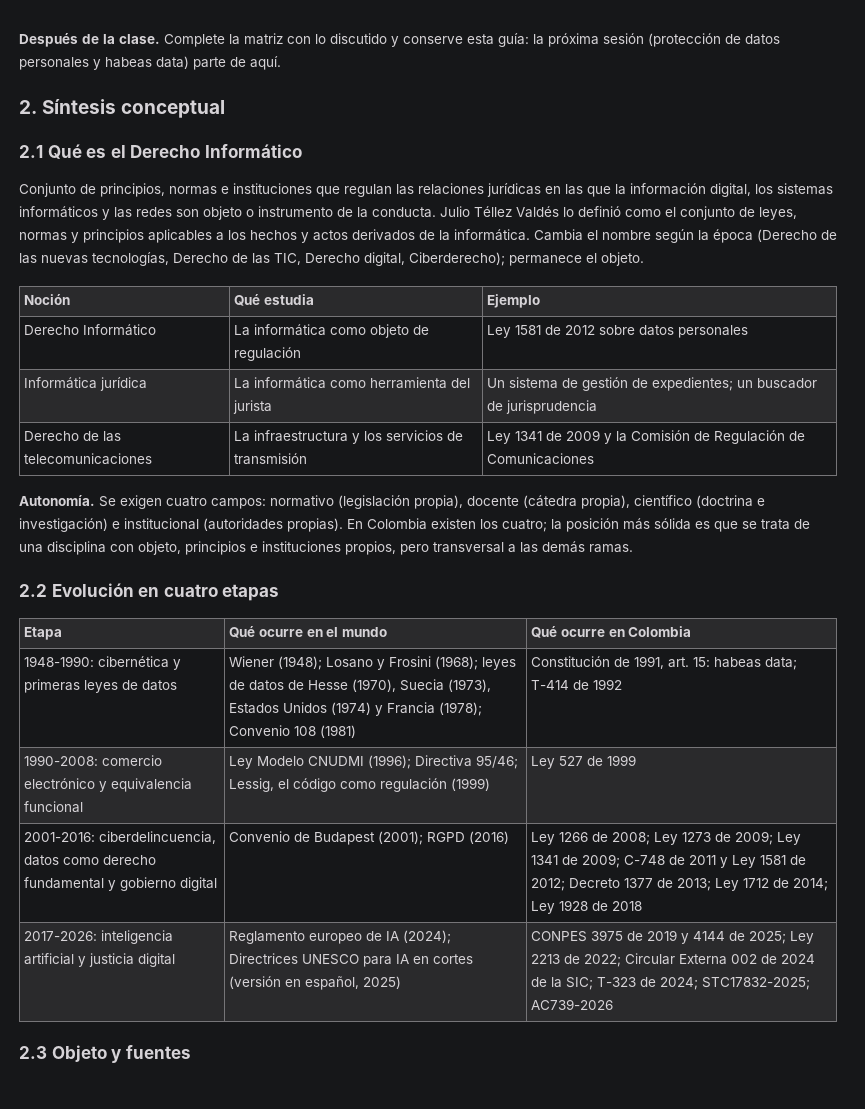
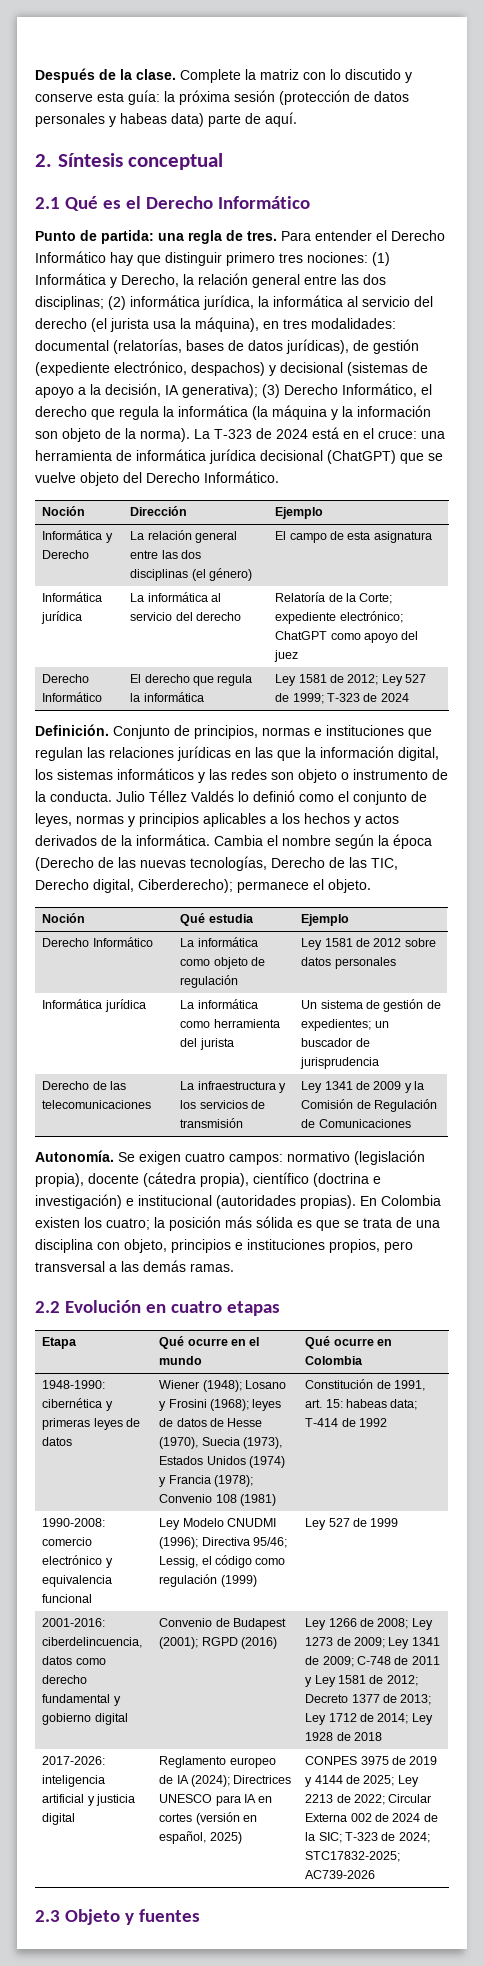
+ Punto de partida: una regla de tres. Para entender el Derecho Informático hay que distinguir primero tres nociones: (1) Informática y Derecho, la relación general entre las dos disciplinas; (2) informática jurídica, la informática al servicio del derecho (el jurista usa la máquina), en tres modalidades: documental (relatorías, bases de datos jurídicas), de gestión (expediente electrónico, despachos) y decisional (sistemas de apoyo a la decisión, IA generativa); (3) Derecho Informático, el derecho que regula la informática (la máquina y la información son objeto de la norma). La T-323 de 2024 está en el cruce: una herramienta de informática jurídica decisional (ChatGPT) que se vuelve objeto del Derecho Informático.
+ Noción | Dirección | Ejemplo
+ Informática y Derecho | La relación general entre las dos disciplinas (el género) | El campo de esta asignatura
+ Informática jurídica | La informática al servicio del derecho | Relatoría de la Corte; expediente electrónico; ChatGPT como apoyo del juez
+ Derecho Informático | El derecho que regula la informática | Ley 1581 de 2012; Ley 527 de 1999; T-323 de 2024
+ Definición.

